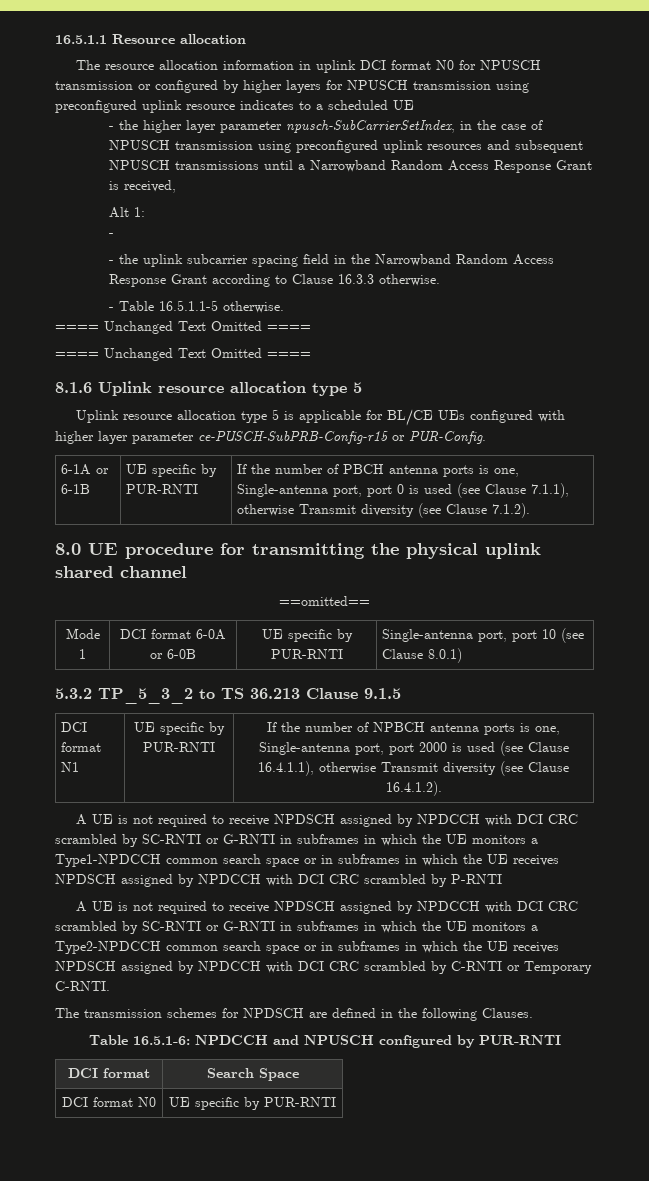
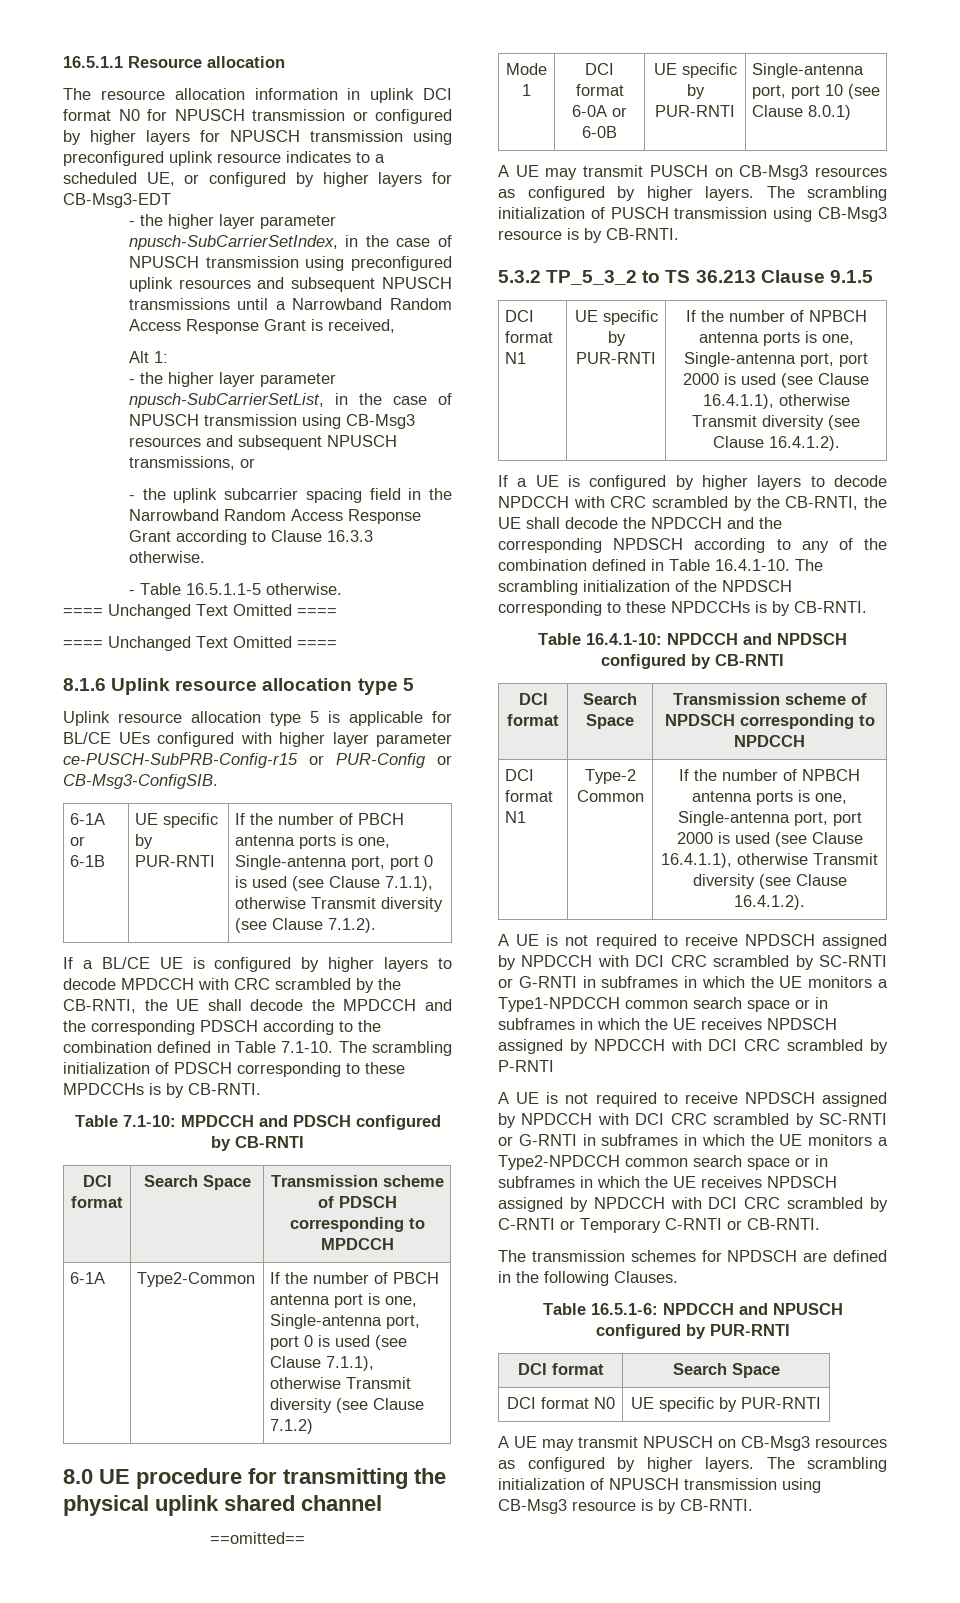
- The resource allocation information in uplink DCI format N0 for NPUSCH transmission or configured by higher layers for NPUSCH transmission using preconfigured uplink resource indicates to a scheduled UE
+ The resource allocation information in uplink DCI format N0 for NPUSCH transmission or configured by higher layers for NPUSCH transmission using preconfigured uplink resource indicates to a scheduled UE, or configured by higher layers for CB-Msg3-EDT
  Alt 1:
- -
+ - the higher layer parameter npusch-SubCarrierSetList, in the case of NPUSCH transmission using CB-Msg3 resources and subsequent NPUSCH transmissions, or
- Uplink resource allocation type 5 is applicable for BL/CE UEs configured with higher layer parameter ce-PUSCH-SubPRB-Config-r15 or PUR-Config.
+ Uplink resource allocation type 5 is applicable for BL/CE UEs configured with higher layer parameter ce-PUSCH-SubPRB-Config-r15 or PUR-Config or CB-Msg3-ConfigSIB.
+ If a BL/CE UE is configured by higher layers to decode MPDCCH with CRC scrambled by the CB-RNTI, the UE shall decode the MPDCCH and the corresponding PDSCH according to the combination defined in Table 7.1-10. The scrambling initialization of PDSCH corresponding to these MPDCCHs is by CB-RNTI.
+ Table 7.1-10: MPDCCH and PDSCH configured by CB-RNTI
+ DCI format | Search Space | Transmission scheme of PDSCH corresponding to MPDCCH
+ 6-1A | Type2-Common | If the number of PBCH antenna port is one, Single-antenna port, port 0 is used (see Clause 7.1.1), otherwise Transmit diversity (see Clause 7.1.2)
+ A UE may transmit PUSCH on CB-Msg3 resources as configured by higher layers. The scrambling initialization of PUSCH transmission using CB-Msg3 resource is by CB-RNTI.
+ If a UE is configured by higher layers to decode NPDCCH with CRC scrambled by the CB-RNTI, the UE shall decode the NPDCCH and the corresponding NPDSCH according to any of the combination defined in Table 16.4.1-10. The scrambling initialization of the NPDSCH corresponding to these NPDCCHs is by CB-RNTI.
+ Table 16.4.1-10: NPDCCH and NPDSCH configured by CB-RNTI
+ DCI format | Search Space | Transmission scheme of NPDSCH corresponding to NPDCCH
+ DCI format N1 | Type-2 Common | If the number of NPBCH antenna ports is one, Single-antenna port, port 2000 is used (see Clause 16.4.1.1), otherwise Transmit diversity (see Clause 16.4.1.2).
- A UE is not required to receive NPDSCH assigned by NPDCCH with DCI CRC scrambled by SC-RNTI or G-RNTI in subframes in which the UE monitors a Type2-NPDCCH common search space or in subframes in which the UE receives NPDSCH assigned by NPDCCH with DCI CRC scrambled by C-RNTI or Temporary C-RNTI.
+ A UE is not required to receive NPDSCH assigned by NPDCCH with DCI CRC scrambled by SC-RNTI or G-RNTI in subframes in which the UE monitors a Type2-NPDCCH common search space or in subframes in which the UE receives NPDSCH assigned by NPDCCH with DCI CRC scrambled by C-RNTI or Temporary C-RNTI or CB-RNTI.
+ A UE may transmit NPUSCH on CB-Msg3 resources as configured by higher layers. The scrambling initialization of NPUSCH transmission using CB-Msg3 resource is by CB-RNTI.

